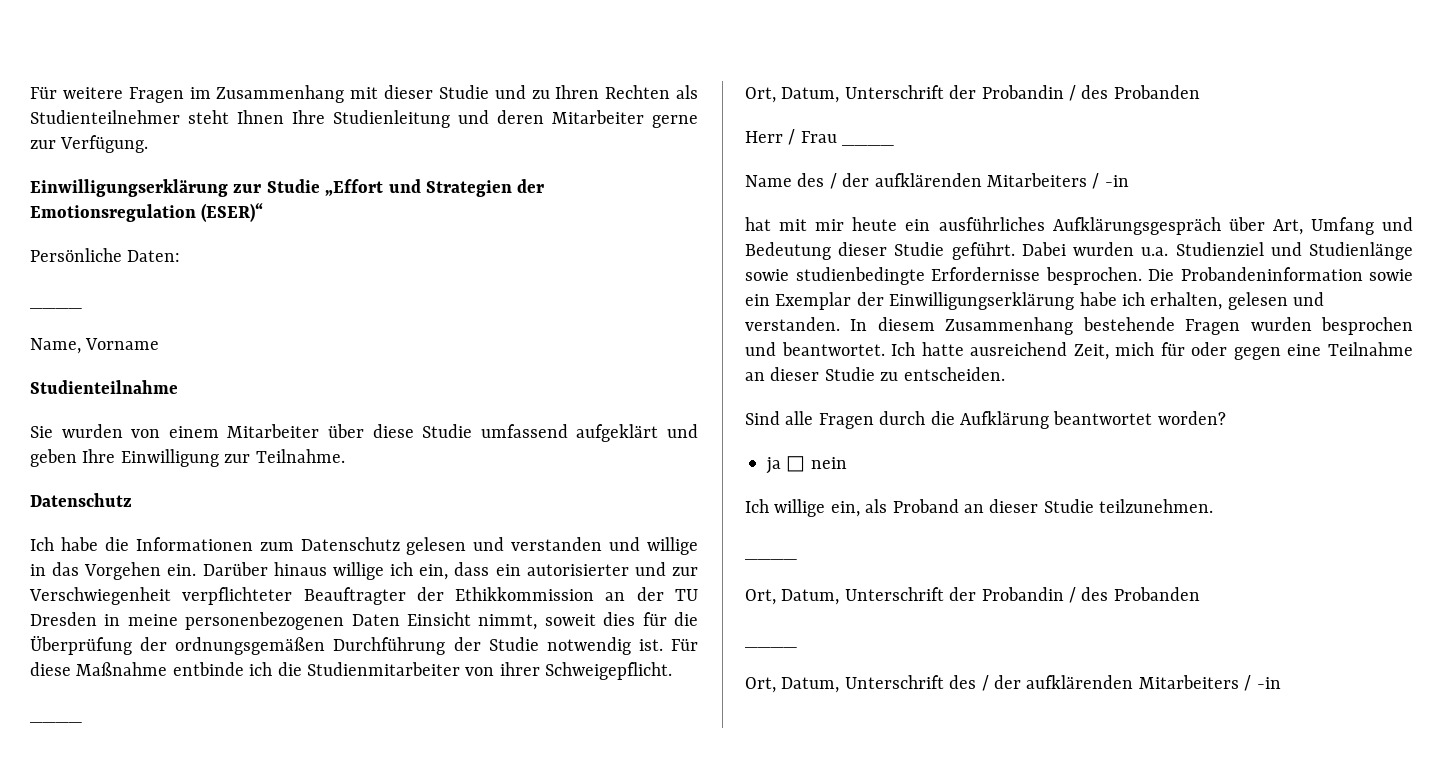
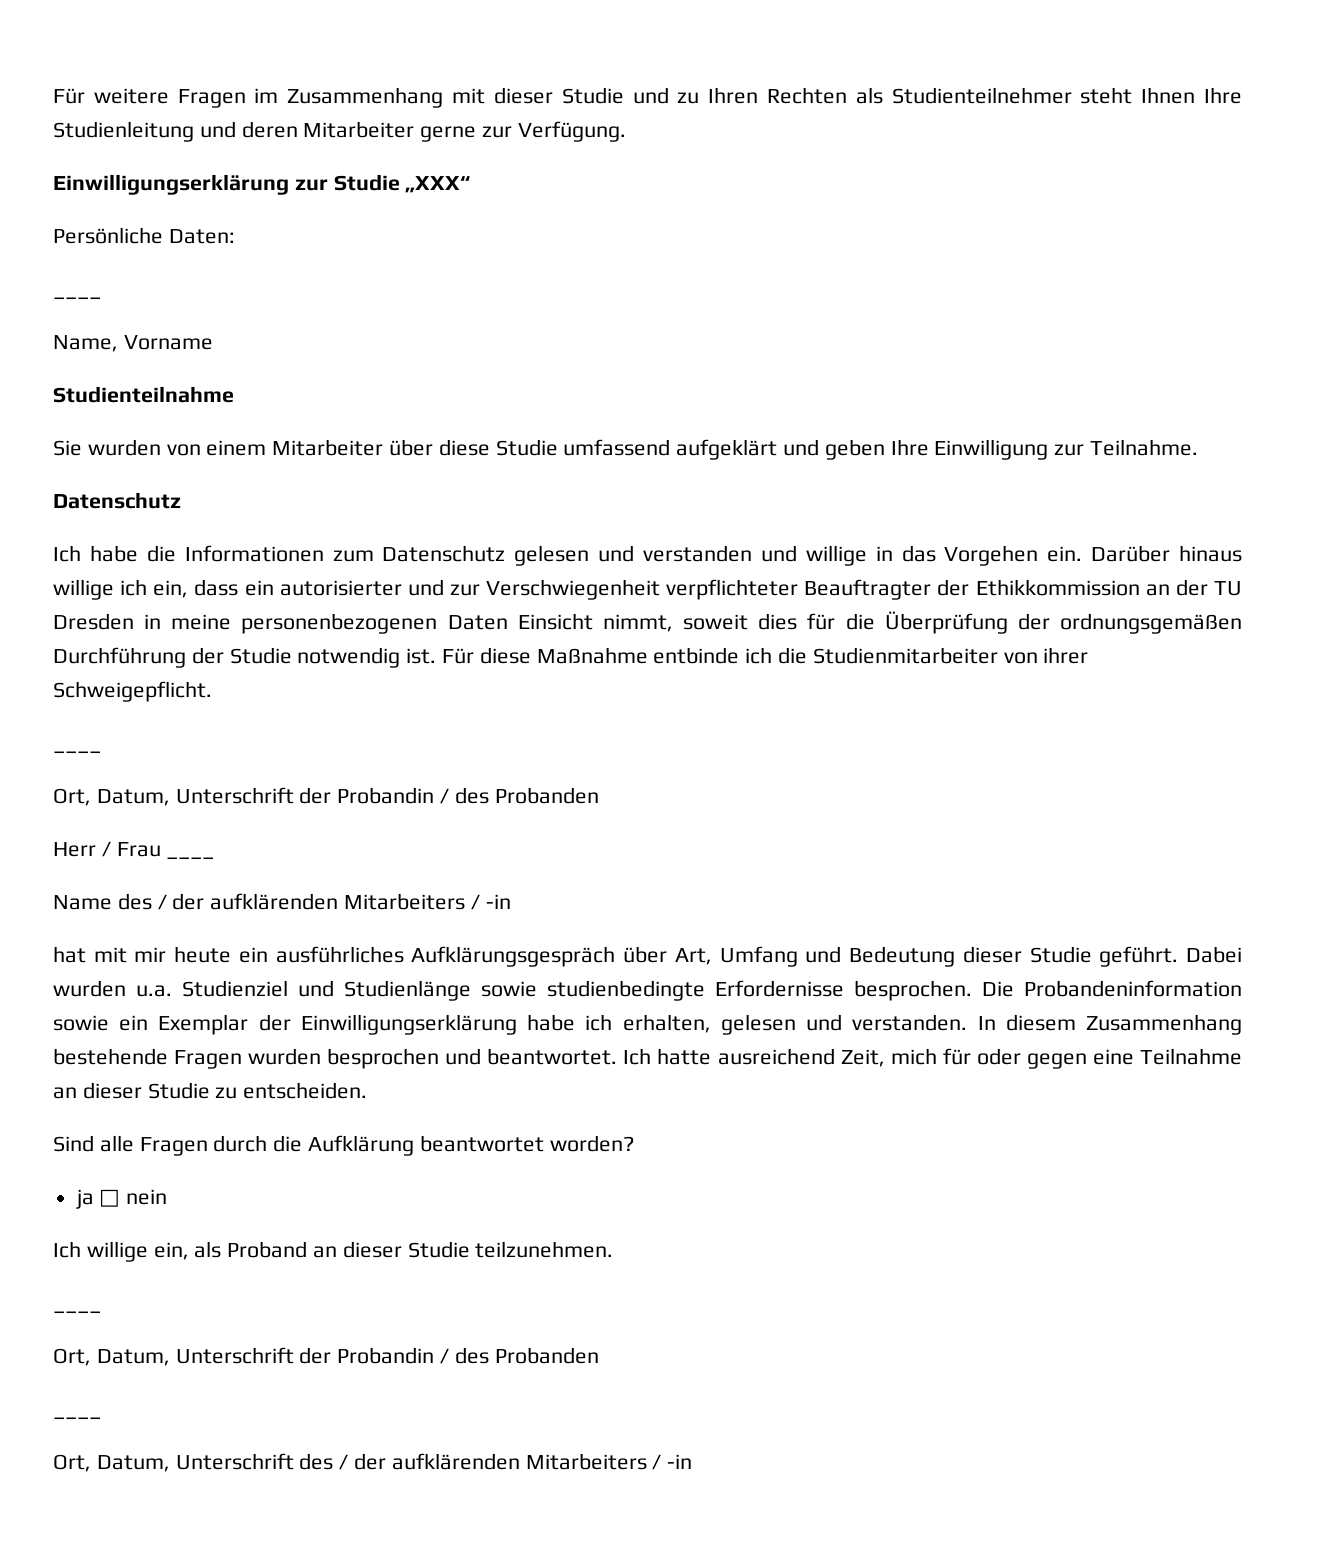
- Einwilligungserklärung zur Studie „Effort und Strategien der Emotionsregulation (ESER)“
+ Einwilligungserklärung zur Studie „XXX“

